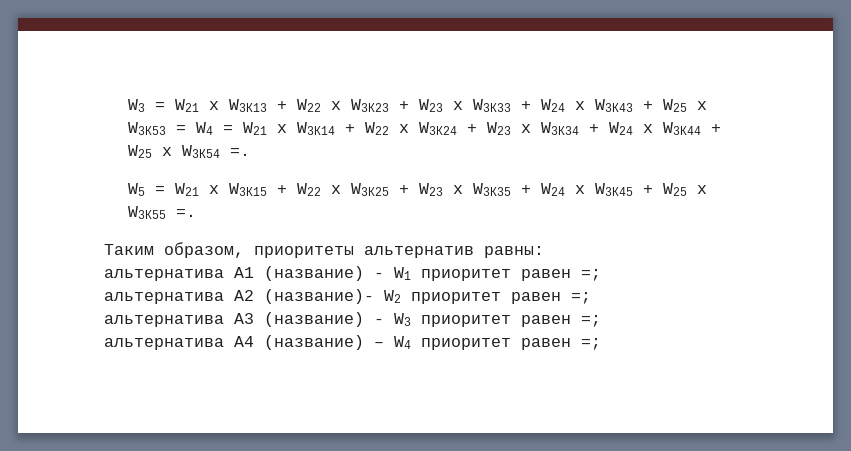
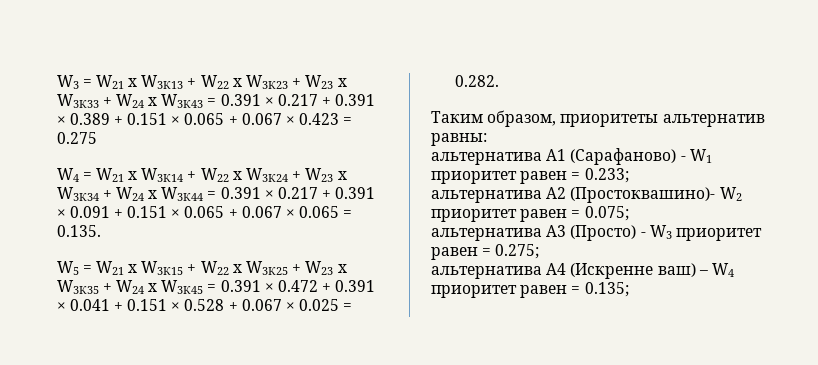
- W3 = W21 х W3К13 + W22 х W3К23 + W23 х W3К33 + W24 х W3К43 + W25 х W3К53 = W4 = W21 х W3К14 + W22 х W3К24 + W23 х W3К34 + W24 х W3К44 + W25 х W3К54 =.
+ W3 = W21 х W3К13 + W22 х W3К23 + W23 х W3К33 + W24 х W3К43 = 0.391 × 0.217 + 0.391 × 0.389 + 0.151 × 0.065 + 0.067 × 0.423 = 0.275
+ W4 = W21 х W3К14 + W22 х W3К24 + W23 х W3К34 + W24 х W3К44 = 0.391 × 0.217 + 0.391 × 0.091 + 0.151 × 0.065 + 0.067 × 0.065 = 0.135.
- W5 = W21 х W3К15 + W22 х W3К25 + W23 х W3К35 + W24 х W3К45 + W25 х W3К55 =.
+ W5 = W21 х W3К15 + W22 х W3К25 + W23 х W3К35 + W24 х W3К45 = 0.391 × 0.472 + 0.391 × 0.041 + 0.151 × 0.528 + 0.067 × 0.025 = 0.282.
- альтернатива А1 (название) - W1 приоритет равен =;
+ альтернатива А1 (Сарафаново) - W1 приоритет равен = 0.233;
- альтернатива А2 (название)- W2 приоритет равен =;
+ альтернатива А2 (Простоквашино)- W2 приоритет равен = 0.075;
- альтернатива А3 (название) - W3 приоритет равен =;
+ альтернатива А3 (Просто) - W3 приоритет равен = 0.275;
- альтернатива А4 (название) – W4 приоритет равен =;
+ альтернатива А4 (Искренне ваш) – W4 приоритет равен = 0.135;

